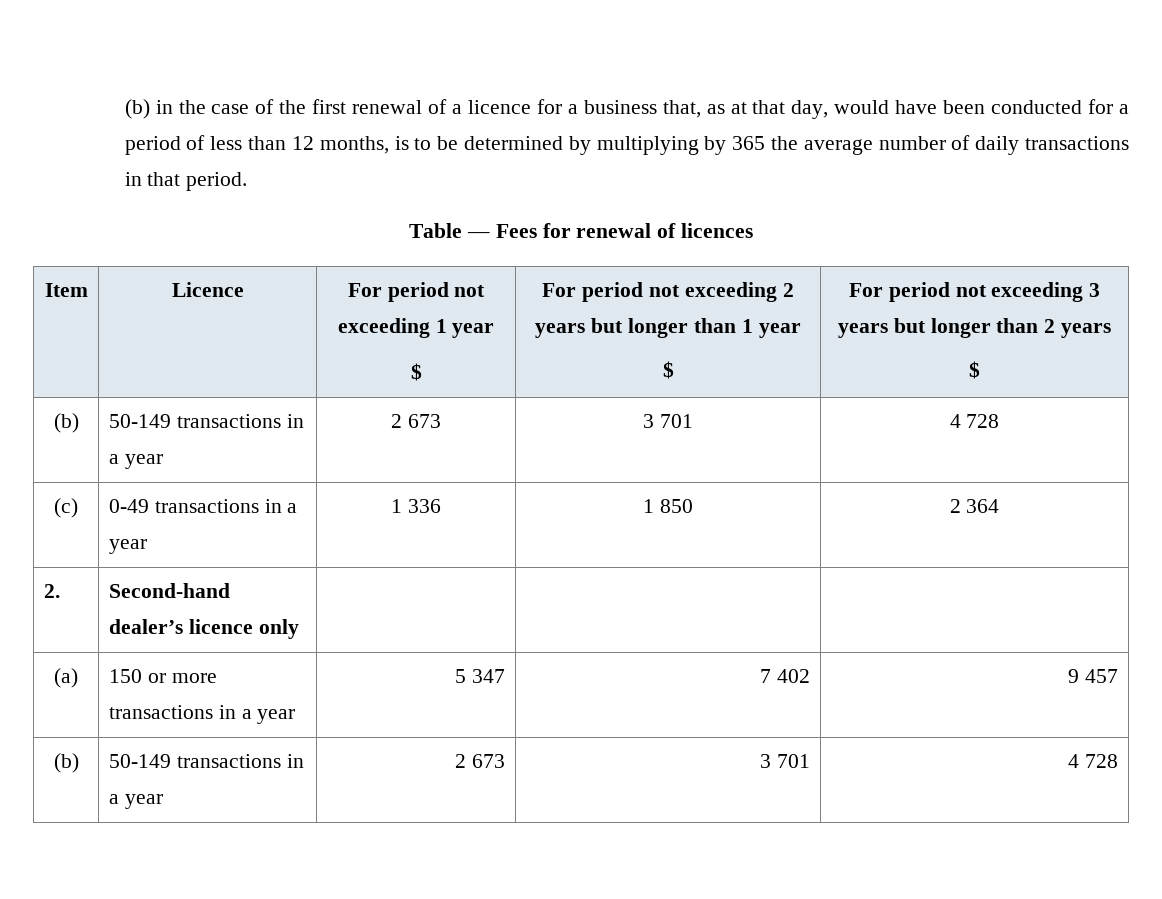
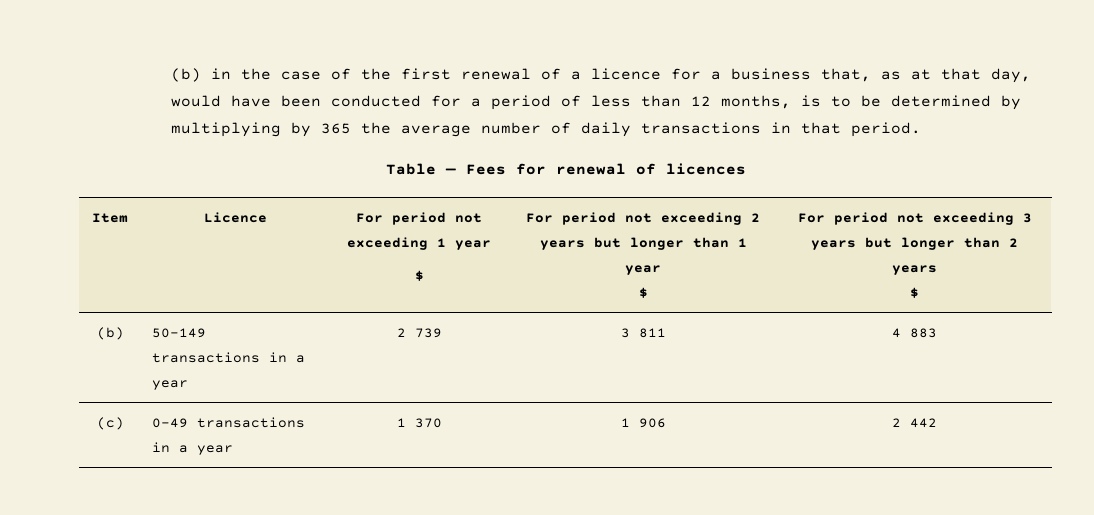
  Item | Licence | For period not exceeding 1 year
  $ | For period not exceeding 2 years but longer than 1 year
  $ | For period not exceeding 3 years but longer than 2 years
  $
- (b) | 50-149 transactions in a year | 2 673 | 3 701 | 4 728
+ (b) | 50-149 transactions in a year | 2 739 | 3 811 | 4 883
- (c) | 0-49 transactions in a year | 1 336 | 1 850 | 2 364
- 2. | Second-hand dealer’s licence only | | |
- (a) | 150 or more transactions in a year | 5 347 | 7 402 | 9 457
- (b) | 50-149 transactions in a year | 2 673 | 3 701 | 4 728
+ (c) | 0-49 transactions in a year | 1 370 | 1 906 | 2 442

